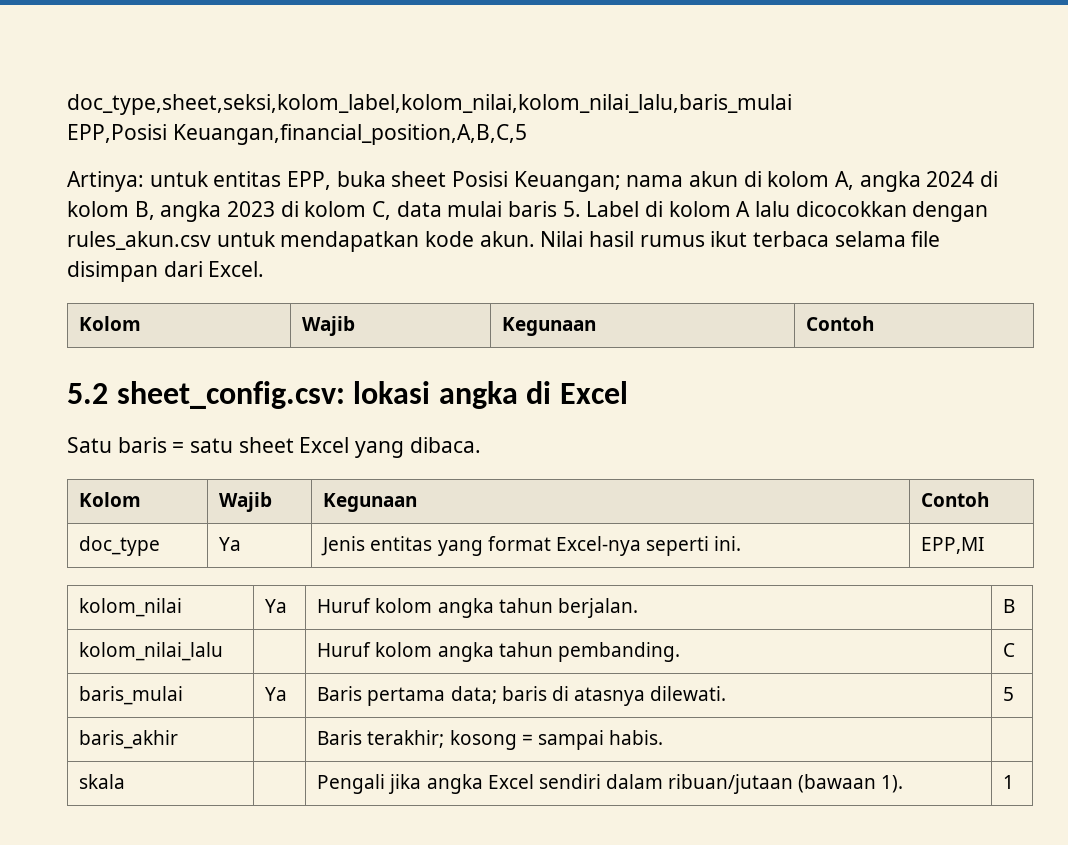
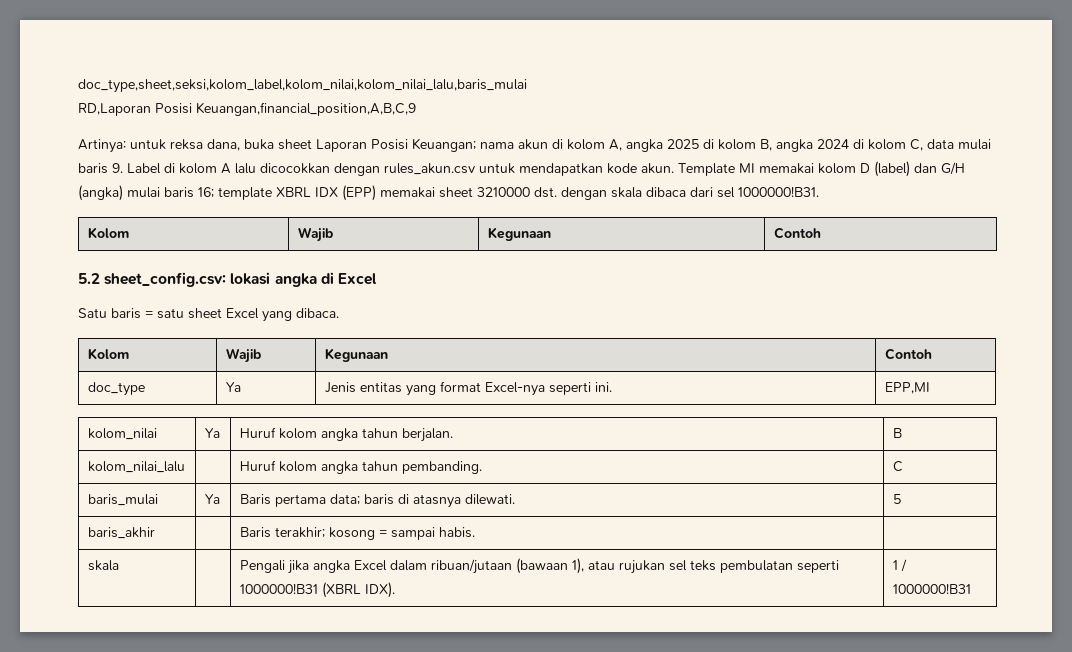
- EPP,Posisi Keuangan,financial_position,A,B,C,5
+ RD,Laporan Posisi Keuangan,financial_position,A,B,C,9
- Artinya: untuk entitas EPP, buka sheet Posisi Keuangan; nama akun di kolom A, angka 2024 di kolom B, angka 2023 di kolom C, data mulai baris 5. Label di kolom A lalu dicocokkan dengan rules_akun.csv untuk mendapatkan kode akun.
+ Artinya: untuk reksa dana, buka sheet Laporan Posisi Keuangan; nama akun di kolom A, angka 2025 di kolom B, angka 2024 di kolom C, data mulai baris 9. Label di kolom A lalu dicocokkan dengan rules_akun.csv untuk mendapatkan kode akun.
- Nilai hasil rumus ikut terbaca selama file disimpan dari Excel.
+ Template MI memakai kolom D (label) dan G/H (angka) mulai baris 16; template XBRL IDX (EPP) memakai sheet 3210000 dst. dengan skala dibaca dari sel 1000000!B31.
- skala | | Pengali jika angka Excel sendiri dalam ribuan/jutaan (bawaan 1). | 1
+ skala | | Pengali jika angka Excel dalam ribuan/jutaan (bawaan 1), atau rujukan sel teks pembulatan seperti 1000000!B31 (XBRL IDX). | 1 / 1000000!B31

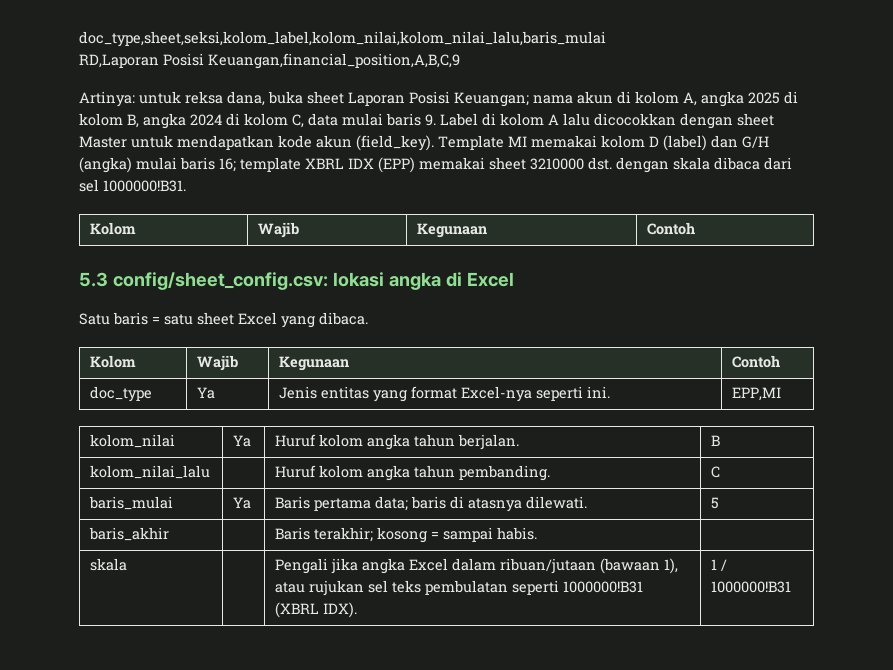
- Artinya: untuk reksa dana, buka sheet Laporan Posisi Keuangan; nama akun di kolom A, angka 2025 di kolom B, angka 2024 di kolom C, data mulai baris 9. Label di kolom A lalu dicocokkan dengan rules_akun.csv untuk mendapatkan kode akun.
+ Artinya: untuk reksa dana, buka sheet Laporan Posisi Keuangan; nama akun di kolom A, angka 2025 di kolom B, angka 2024 di kolom C, data mulai baris 9. Label di kolom A lalu dicocokkan dengan sheet Master untuk mendapatkan kode akun (field_key).
- 5.2 sheet_config.csv: lokasi angka di Excel
+ 5.3 config/sheet_config.csv: lokasi angka di Excel

